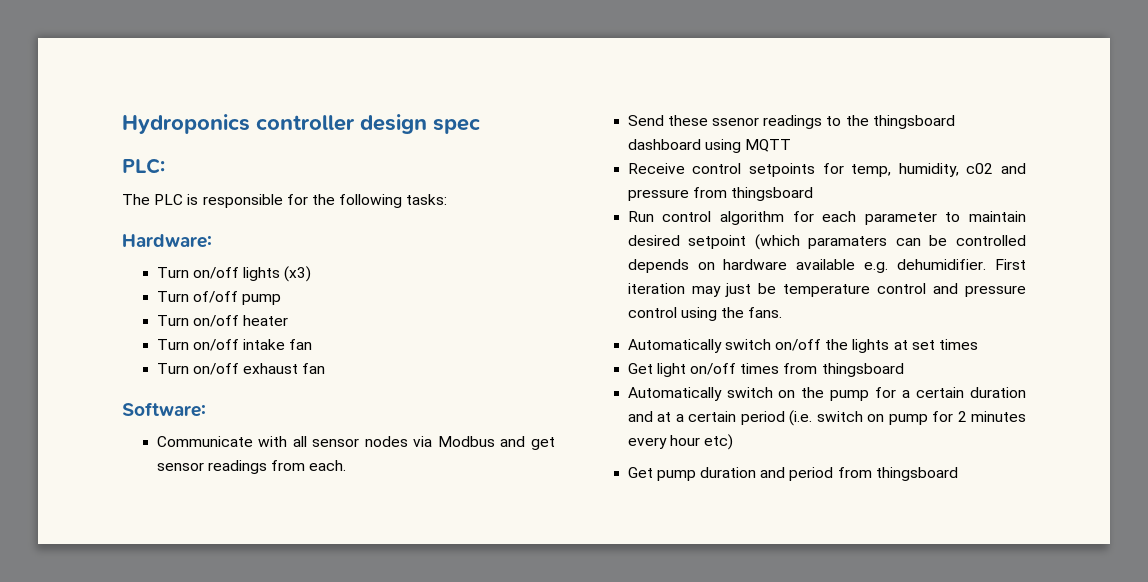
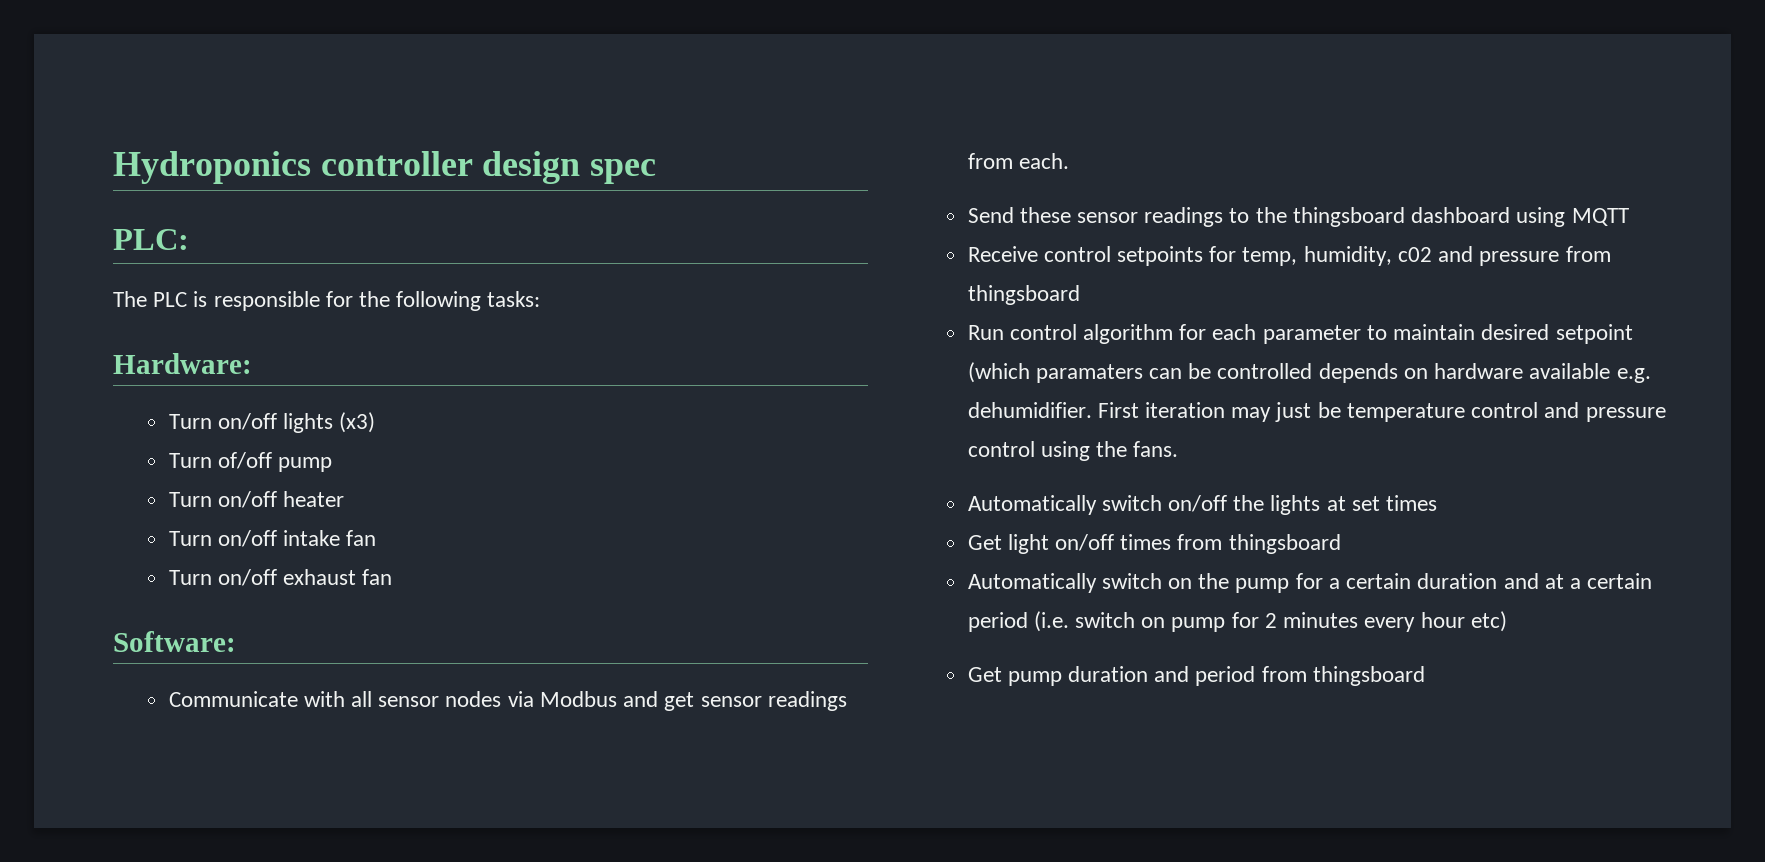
- Send these ssenor readings to the thingsboard dashboard using MQTT
+ Send these sensor readings to the thingsboard dashboard using MQTT

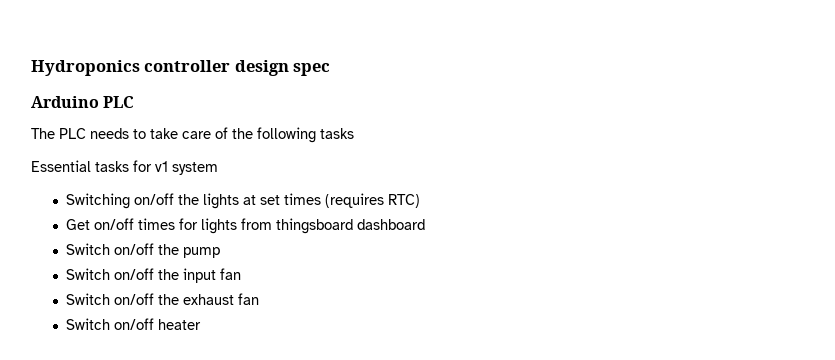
- PLC:
+ Arduino PLC
- The PLC is responsible for the following tasks:
- Hardware:
- Turn on/off lights (x3)
- Turn of/off pump
- Turn on/off heater
- Turn on/off intake fan
- Turn on/off exhaust fan
- Software:
- Communicate with all sensor nodes via Modbus and get sensor readings from each.
- Send these sensor readings to the thingsboard dashboard using MQTT
- Receive control setpoints for temp, humidity, c02 and pressure from thingsboard
- Run control algorithm for each parameter to maintain desired setpoint (which paramaters can be controlled depends on hardware available e.g. dehumidifier. First iteration may just be temperature control and pressure control using the fans.
- Automatically switch on/off the lights at set times
- Get light on/off times from thingsboard
- Automatically switch on the pump for a certain duration and at a certain period (i.e. switch on pump for 2 minutes every hour etc)
- Get pump duration and period from thingsboard
+ The PLC needs to take care of the following tasks
+ Essential tasks for v1 system
+ Switching on/off the lights at set times (requires RTC)
+ Get on/off times for lights from thingsboard dashboard
+ Switch on/off the pump
+ Switch on/off the input fan
+ Switch on/off the exhaust fan
+ Switch on/off heater

